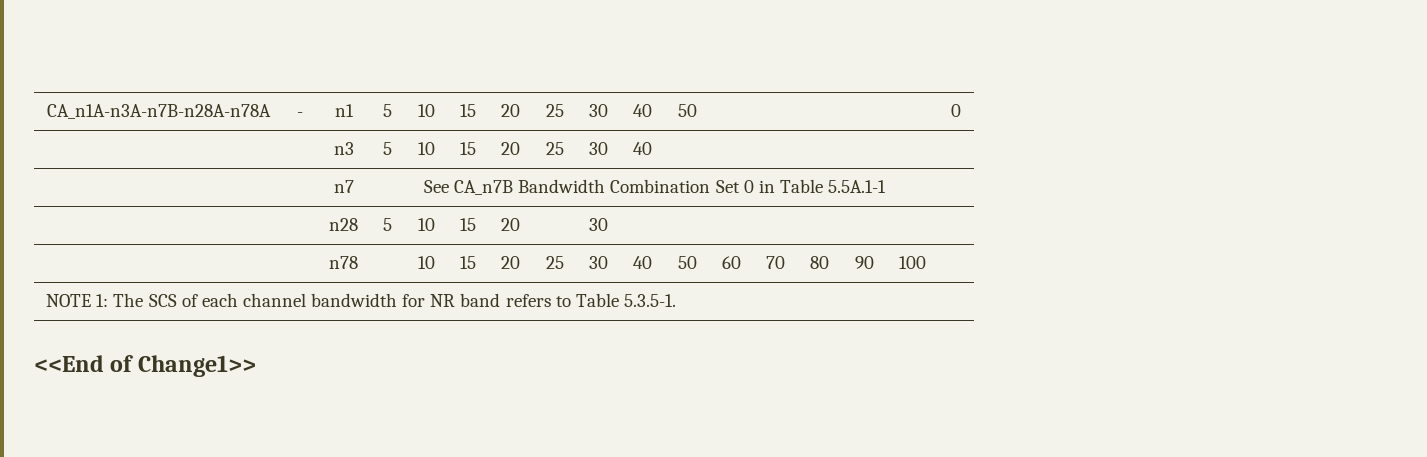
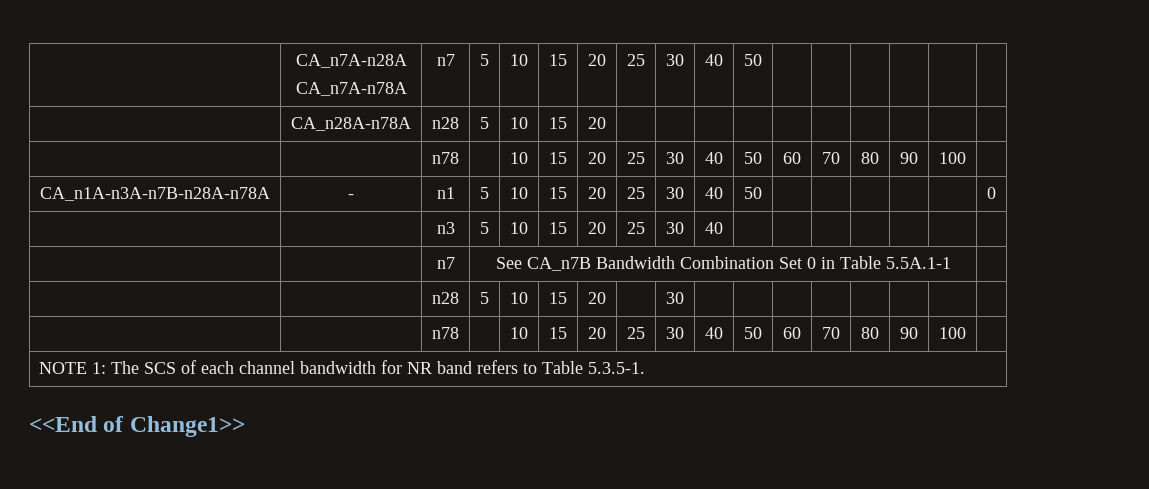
+ | CA_n7A-n28A
+ CA_n7A-n78A | n7 | 5 | 10 | 15 | 20 | 25 | 30 | 40 | 50 | | | | | |
+ | CA_n28A-n78A | n28 | 5 | 10 | 15 | 20 | | | | | | | | | |
+ | | n78 | | 10 | 15 | 20 | 25 | 30 | 40 | 50 | 60 | 70 | 80 | 90 | 100 |

